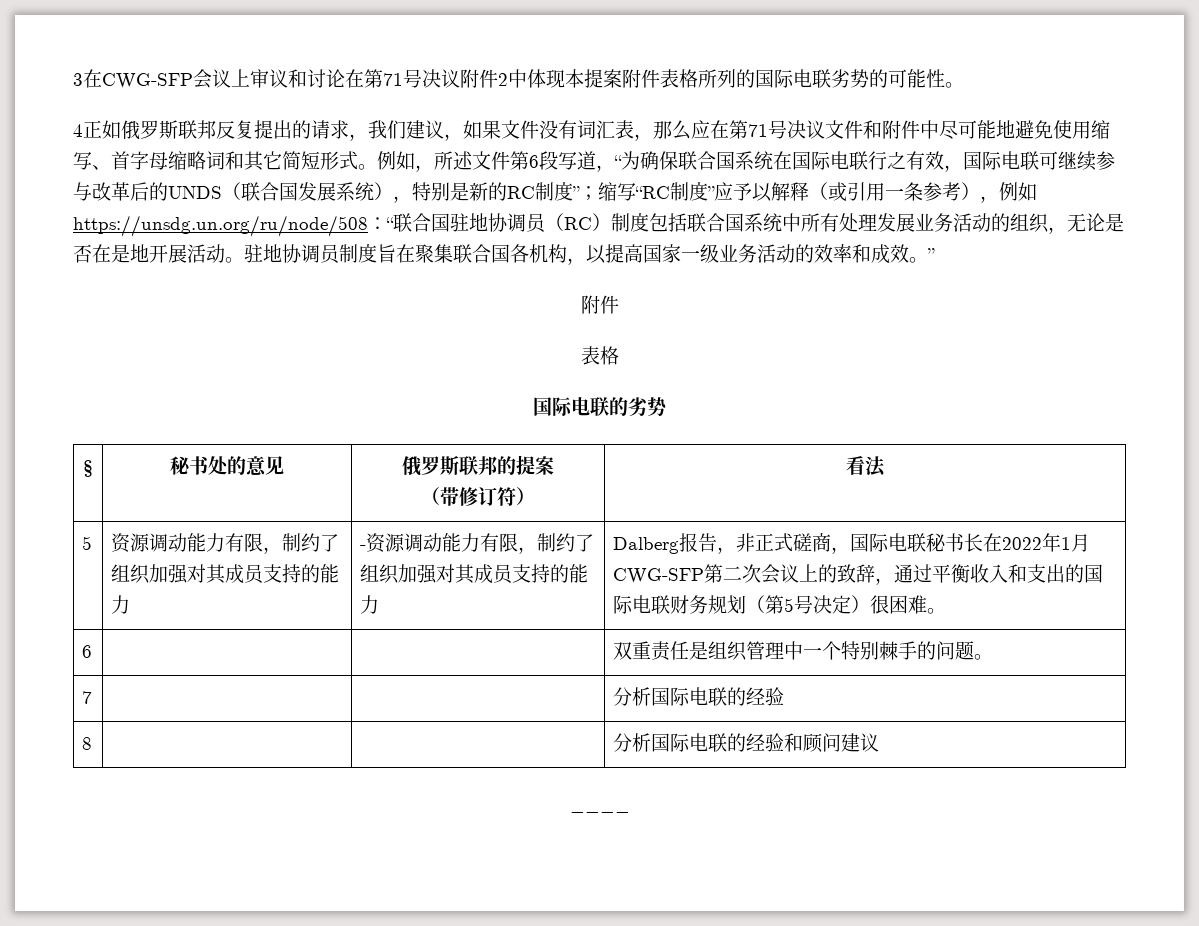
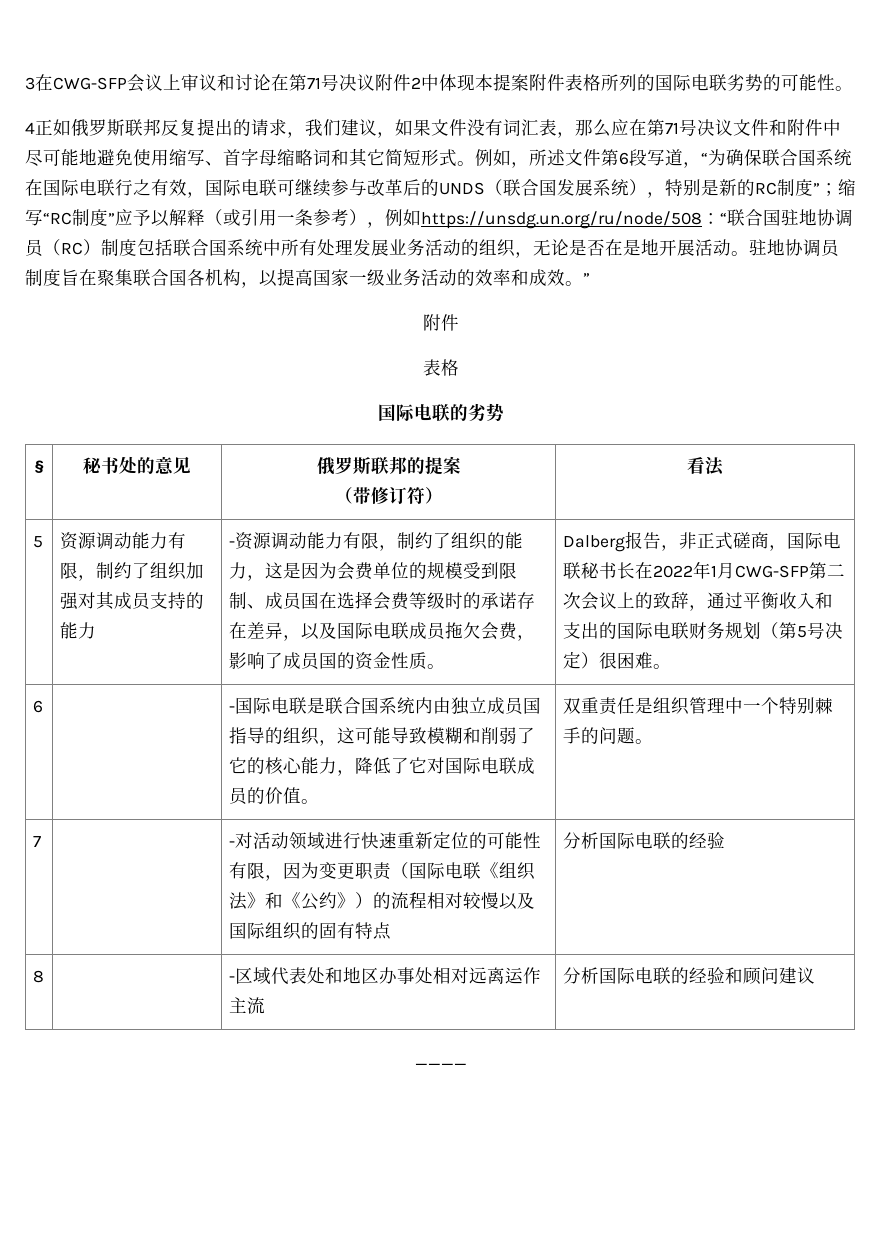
- -资源调动能力有限，制约了组织加强对其成员支持的能力
+ -资源调动能力有限，制约了组织的能力，这是因为会费单位的规模受到限制、成员国在选择会费等级时的承诺存在差异，以及国际电联成员拖欠会费，影响了成员国的资金性质。
- 6 | | | 双重责任是组织管理中一个特别棘手的问题。
+ 6 | | -国际电联是联合国系统内由独立成员国指导的组织，这可能导致模糊和削弱了它的核心能力，降低了它对国际电联成员的价值。 | 双重责任是组织管理中一个特别棘手的问题。
- 7 | | | 分析国际电联的经验
+ 7 | | -对活动领域进行快速重新定位的可能性有限，因为变更职责（国际电联《组织法》和《公约》）的流程相对较慢以及国际组织的固有特点 | 分析国际电联的经验
- 8 | | | 分析国际电联的经验和顾问建议
+ 8 | | -区域代表处和地区办事处相对远离运作主流 | 分析国际电联的经验和顾问建议

